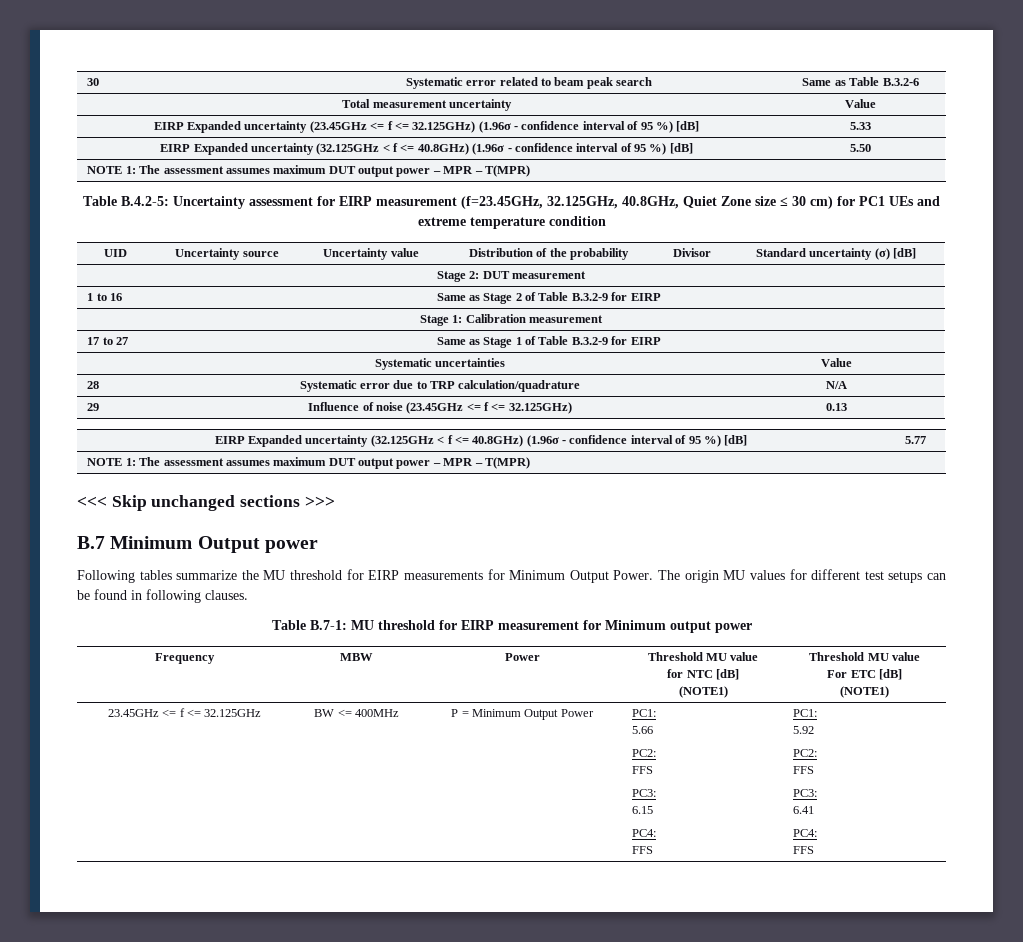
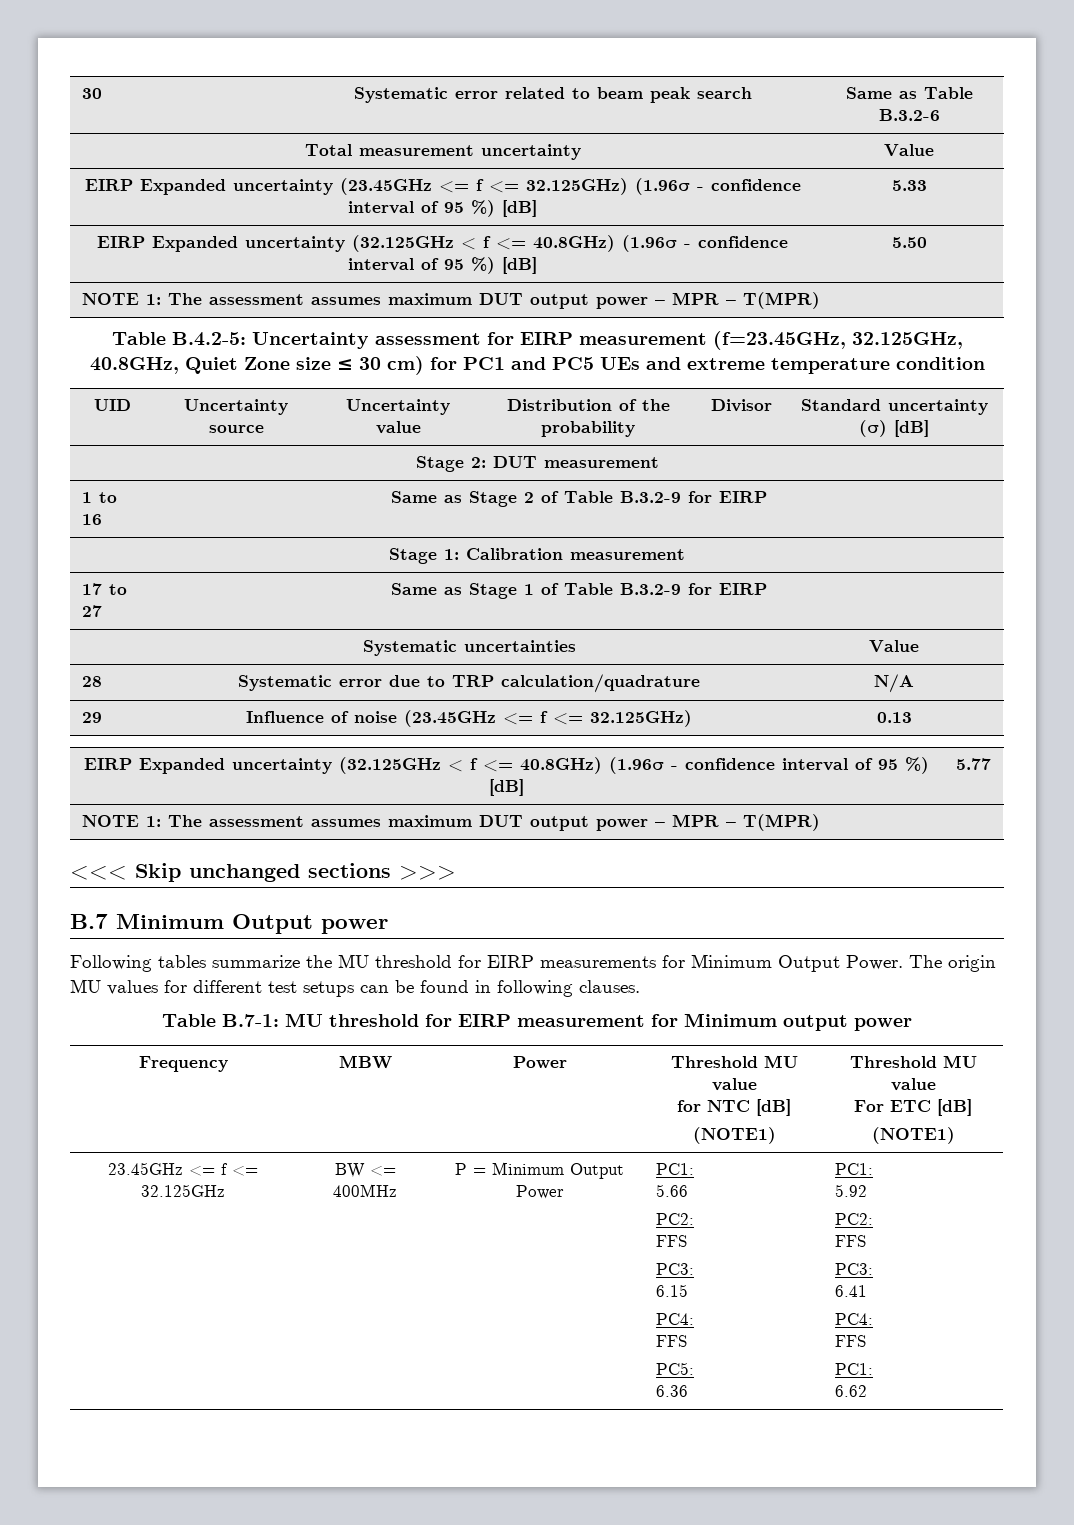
- Table B.4.2-5: Uncertainty assessment for EIRP measurement (f=23.45GHz, 32.125GHz, 40.8GHz, Quiet Zone size ≤ 30 cm) for PC1 UEs and extreme temperature condition
+ Table B.4.2-5: Uncertainty assessment for EIRP measurement (f=23.45GHz, 32.125GHz, 40.8GHz, Quiet Zone size ≤ 30 cm) for PC1 and PC5 UEs and extreme temperature condition
  23.45GHz <= f <= 32.125GHz | BW <= 400MHz | P = Minimum Output Power | PC1:
  5.66
  PC2:
  FFS
  PC3:
  6.15
  PC4:
- FFS | PC1:
+ FFS
+ PC5:
+ 6.36 | PC1:
  5.92
  PC2:
  FFS
  PC3:
  6.41
  PC4:
  FFS
+ PC1:
+ 6.62

